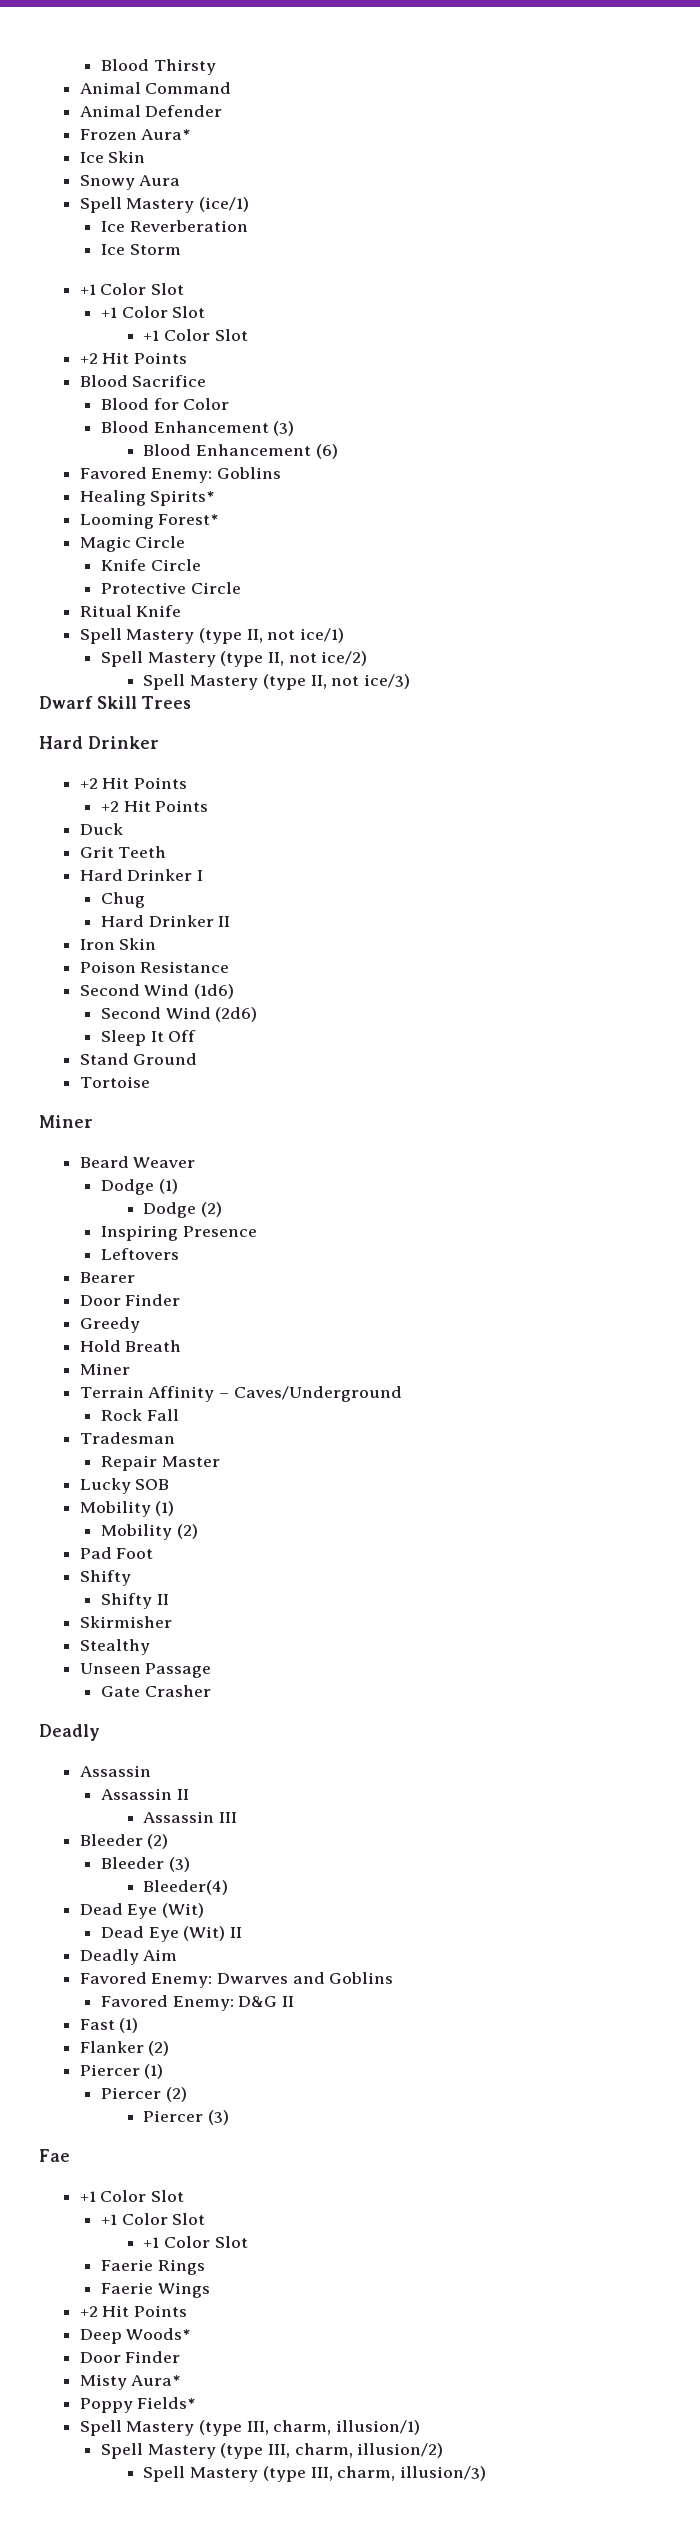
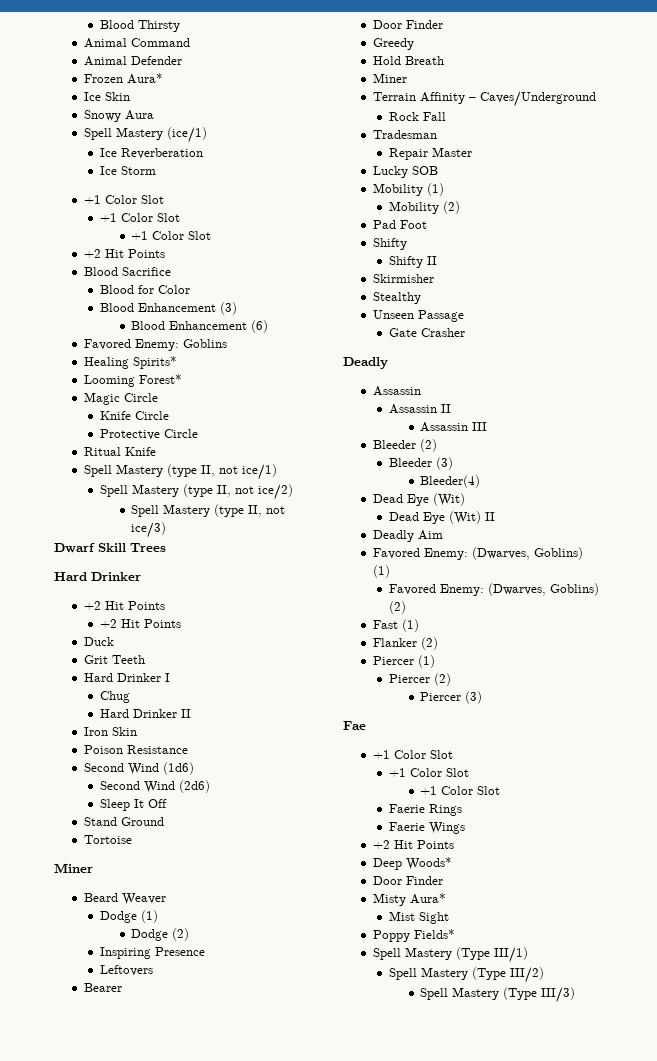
- Favored Enemy: Dwarves and Goblins
- Favored Enemy: D&G II
+ Favored Enemy: (Dwarves, Goblins) (1)
+ Favored Enemy: (Dwarves, Goblins) (2)
+ Mist Sight
- Spell Mastery (type III, charm, illusion/1)
- Spell Mastery (type III, charm, illusion/2)
- Spell Mastery (type III, charm, illusion/3)
+ Spell Mastery (Type III/1)
+ Spell Mastery (Type III/2)
+ Spell Mastery (Type III/3)

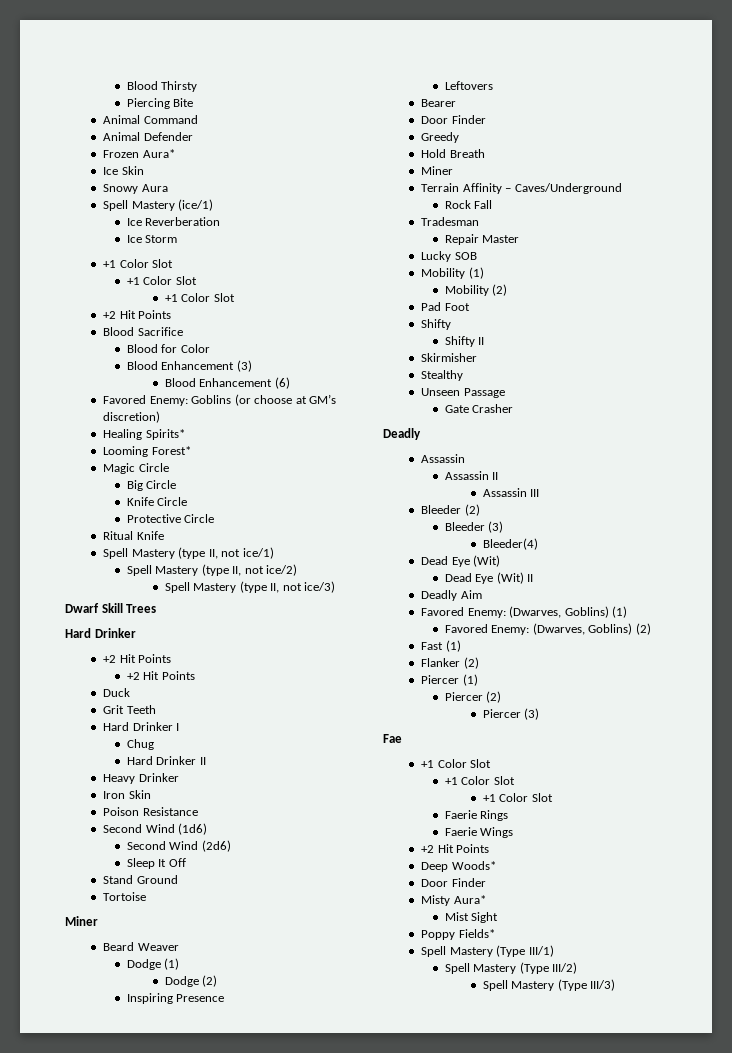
+ Piercing Bite
- Favored Enemy: Goblins
+ Favored Enemy: Goblins (or choose at GM’s discretion)
+ Big Circle
+ Heavy Drinker

